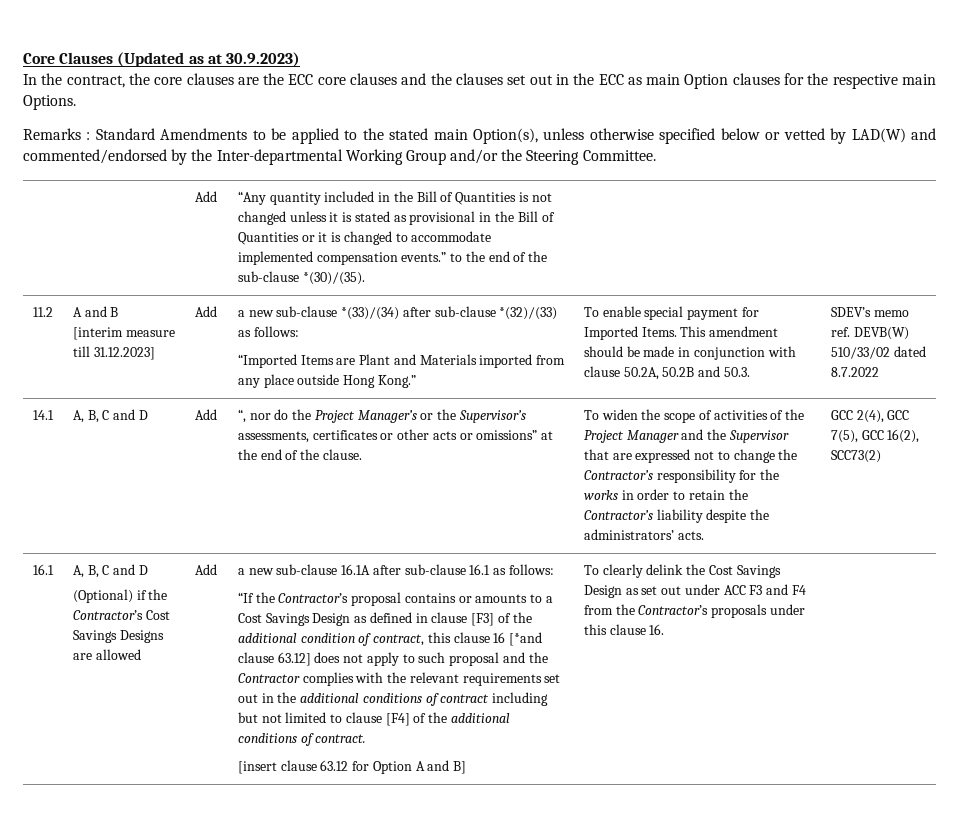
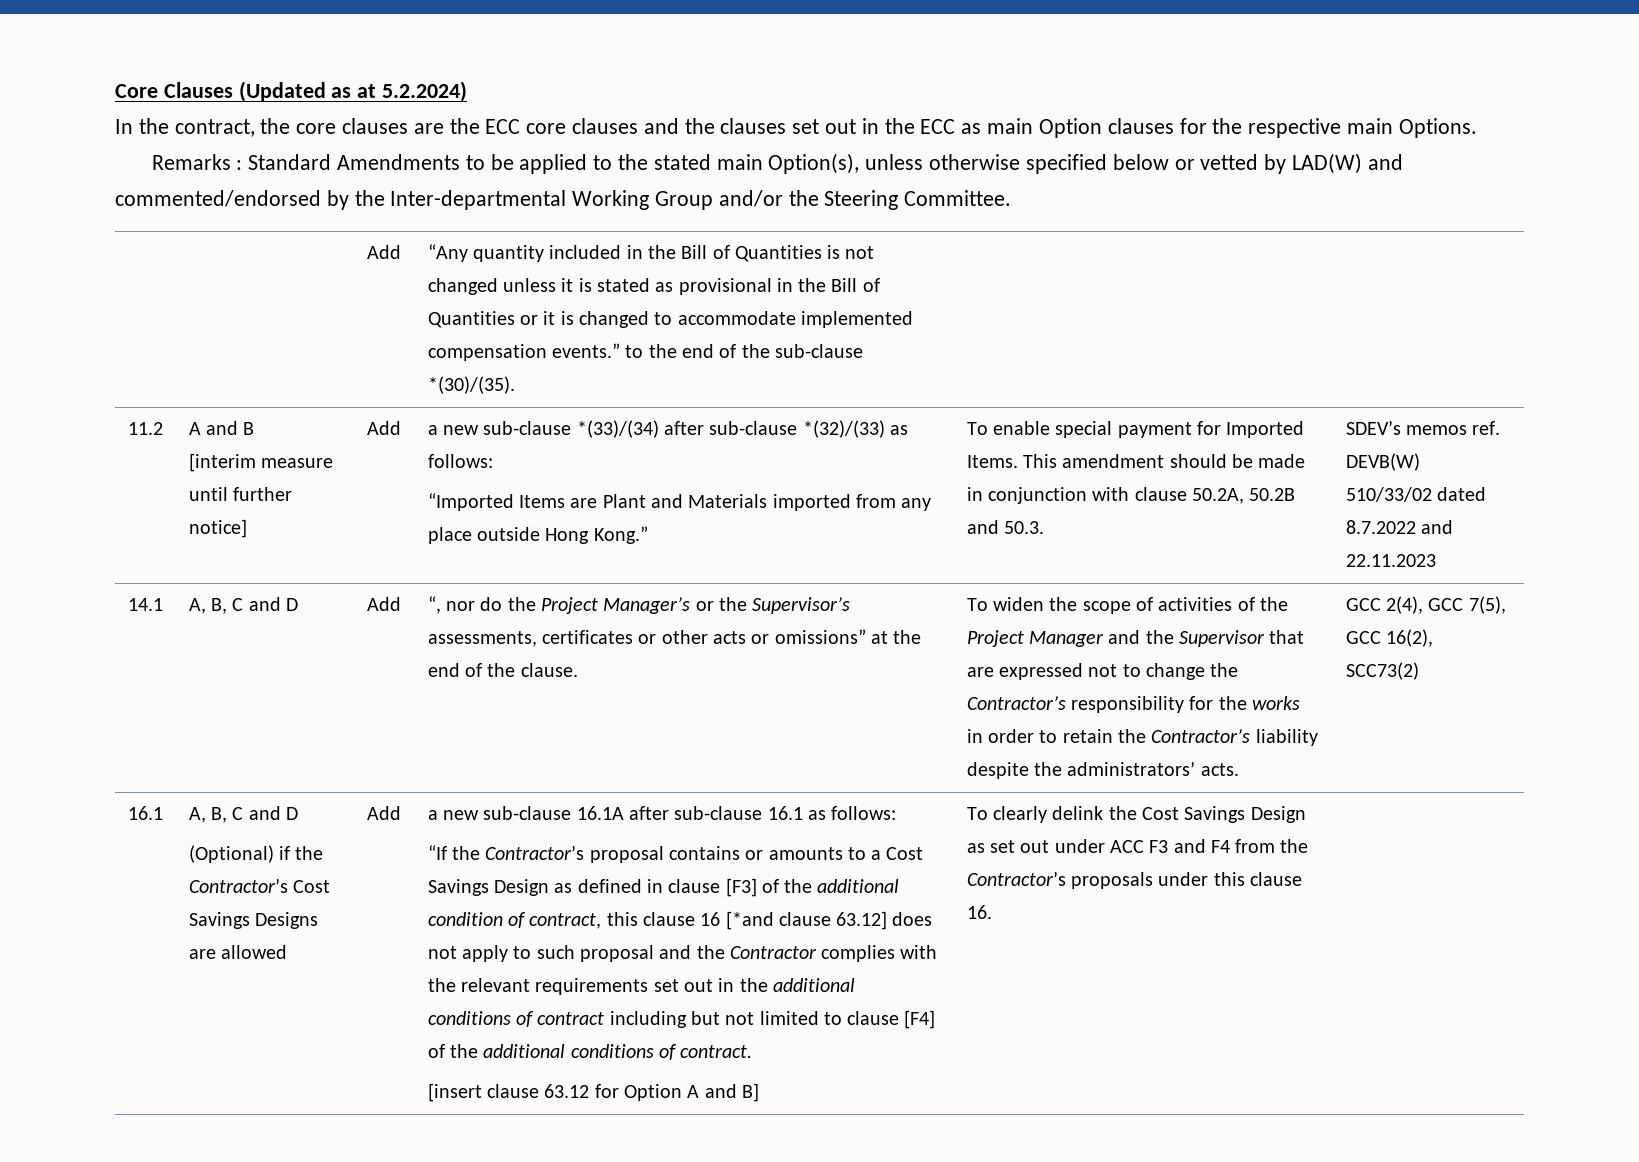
- Core Clauses (Updated as at 30.9.2023)
+ Core Clauses (Updated as at 5.2.2024)
- [interim measure till 31.12.2023]
+ [interim measure until further notice]
- SDEV’s memo ref. DEVB(W) 510/33/02 dated 8.7.2022
+ SDEV’s memos ref. DEVB(W) 510/33/02 dated 8.7.2022 and 22.11.2023

